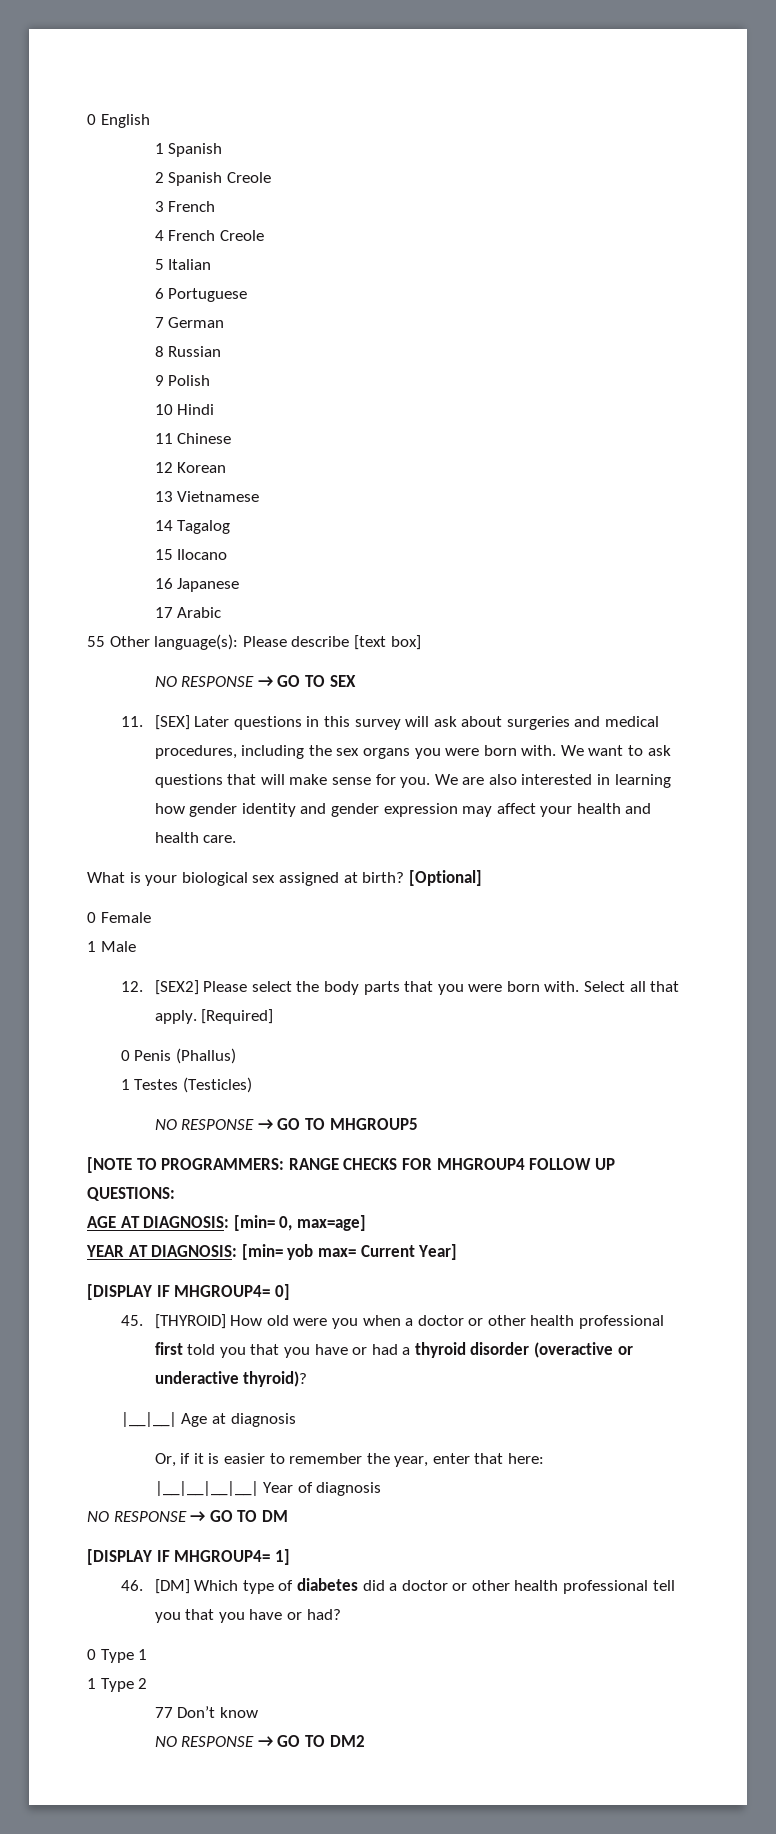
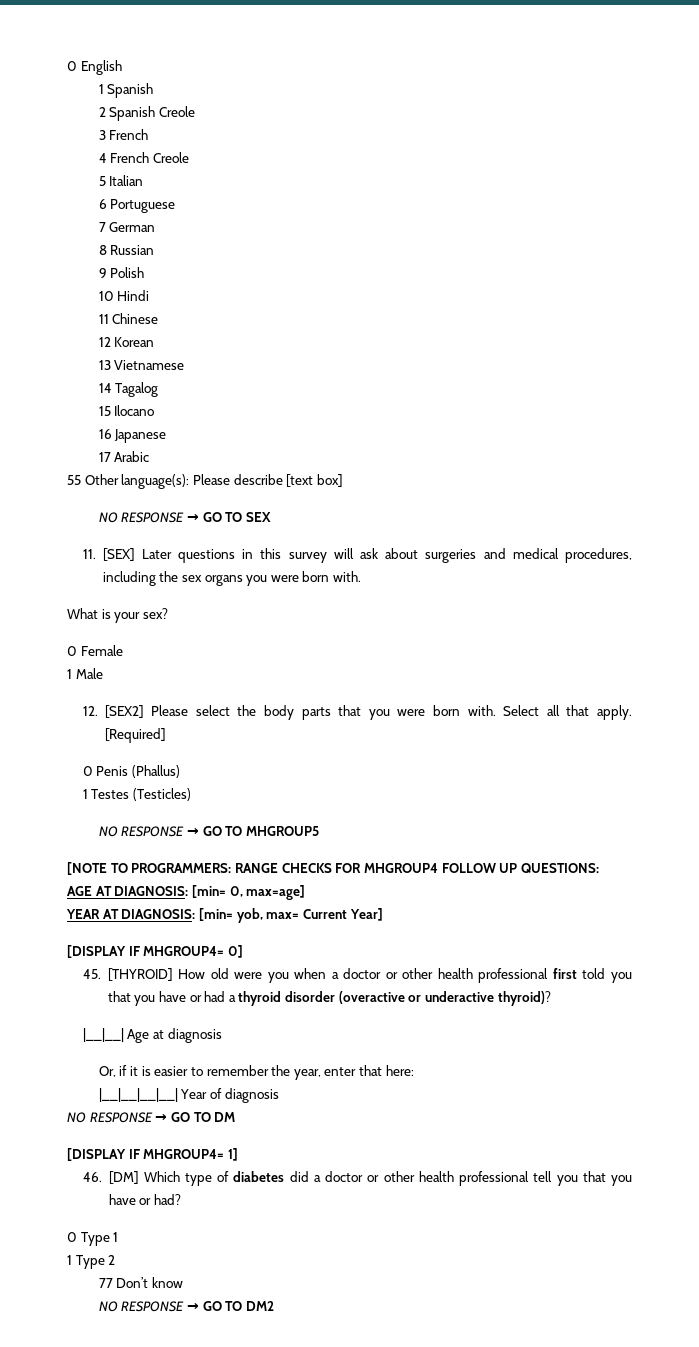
- 11. [SEX] Later questions in this survey will ask about surgeries and medical procedures, including the sex organs you were born with. We want to ask questions that will make sense for you. We are also interested in learning how gender identity and gender expression may affect your health and health care.
- What is your biological sex assigned at birth? [Optional]
+ 11. [SEX] Later questions in this survey will ask about surgeries and medical procedures, including the sex organs you were born with.
+ What is your sex?
- YEAR AT DIAGNOSIS: [min= yob max= Current Year]
+ YEAR AT DIAGNOSIS: [min= yob, max= Current Year]

